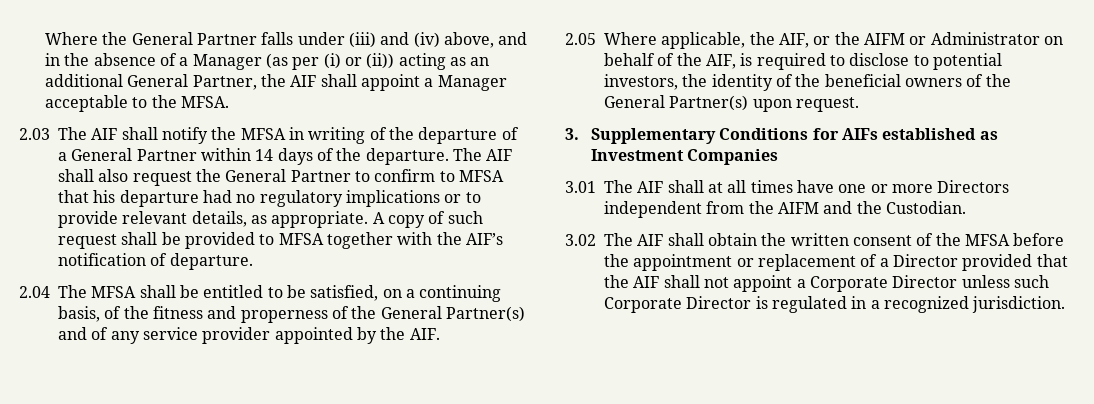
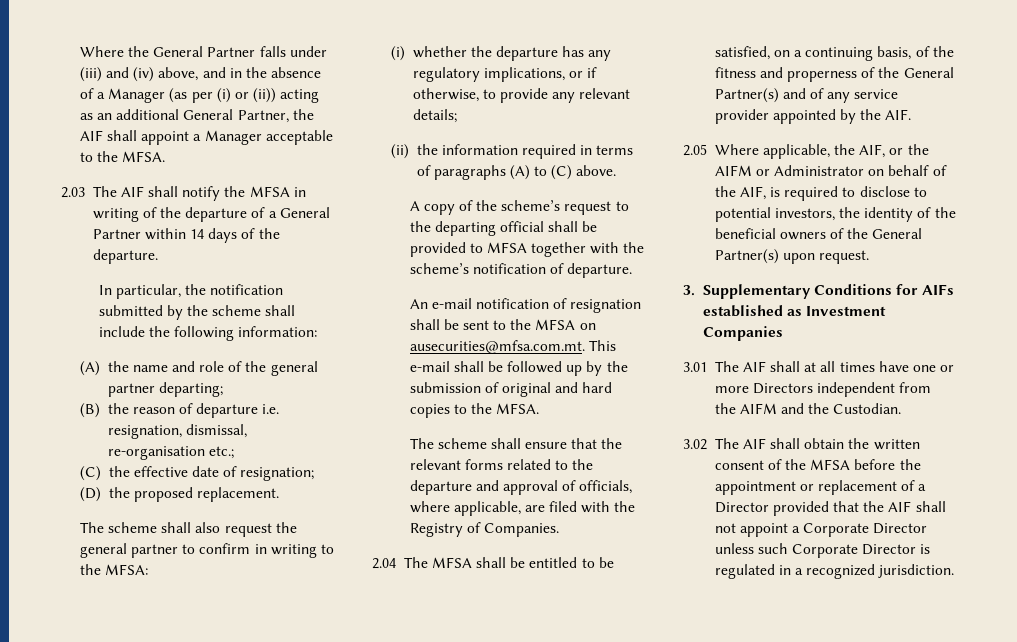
- 2.03 The AIF shall notify the MFSA in writing of the departure of a General Partner within 14 days of the departure. The AIF shall also request the General Partner to confirm to MFSA that his departure had no regulatory implications or to provide relevant details, as appropriate. A copy of such request shall be provided to MFSA together with the AIF’s notification of departure.
+ 2.03 The AIF shall notify the MFSA in writing of the departure of a General Partner within 14 days of the departure.
+ In particular, the notification submitted by the scheme shall include the following information:
+ (A) the name and role of the general partner departing;
+ (B) the reason of departure i.e. resignation, dismissal, re-organisation etc.;
+ (C) the effective date of resignation;
+ (D) the proposed replacement.
+ The scheme shall also request the general partner to confirm in writing to the MFSA:
+ (i) whether the departure has any regulatory implications, or if otherwise, to provide any relevant details;
+ (ii) the information required in terms of paragraphs (A) to (C) above.
+ A copy of the scheme’s request to the departing official shall be provided to MFSA together with the scheme’s notification of departure.
+ An e-mail notification of resignation shall be sent to the MFSA on ausecurities@mfsa.com.mt. This e-mail shall be followed up by the submission of original and hard copies to the MFSA.
+ The scheme shall ensure that the relevant forms related to the departure and approval of officials, where applicable, are filed with the Registry of Companies.

